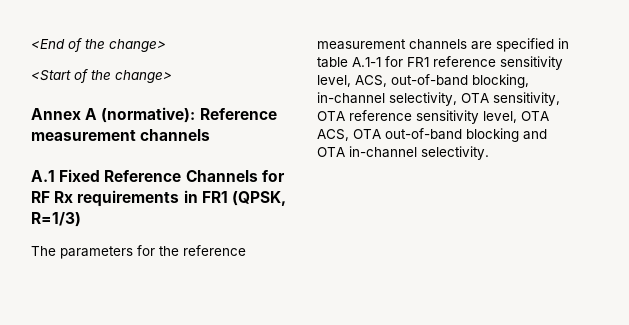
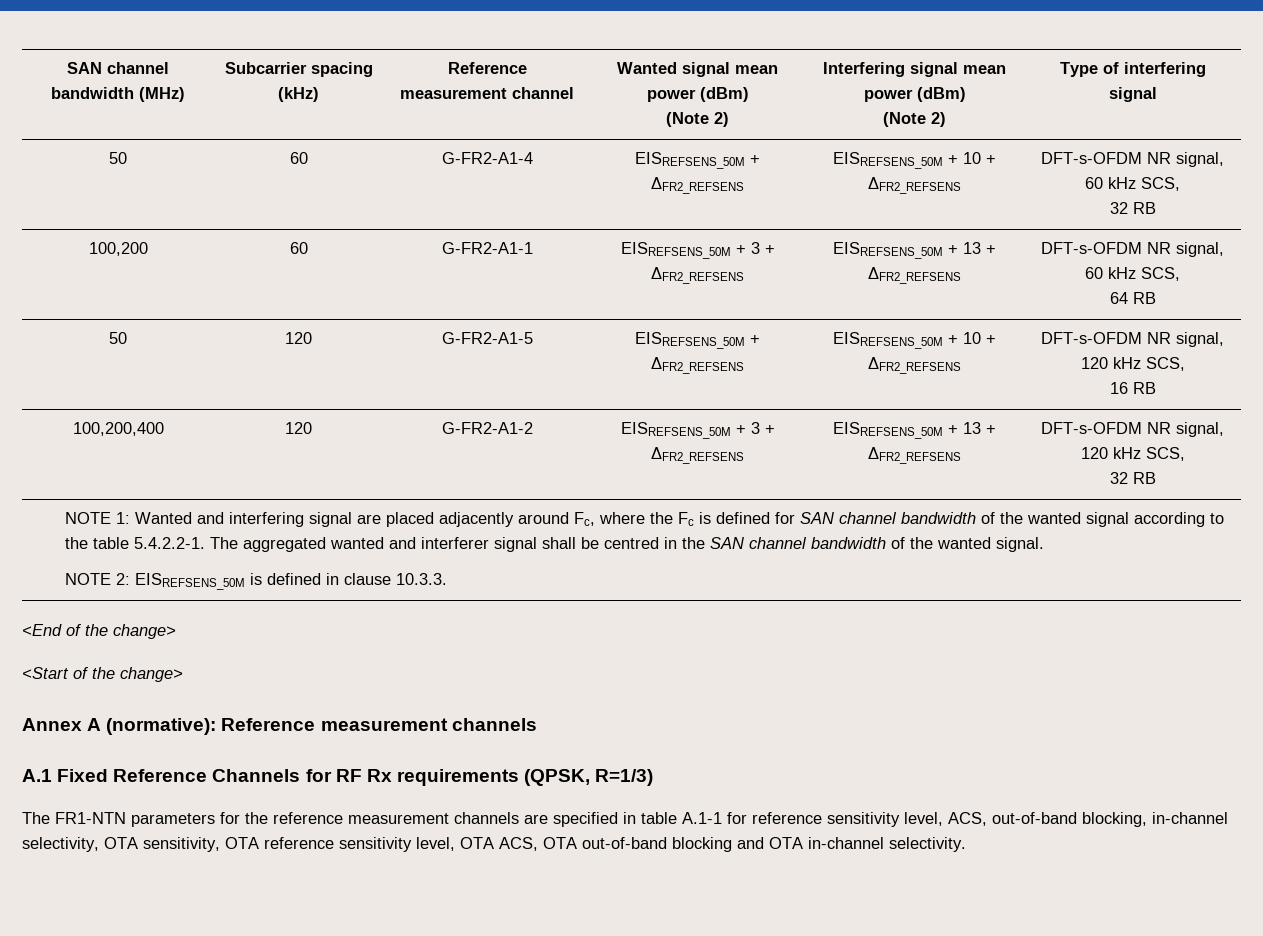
+ SAN channel bandwidth (MHz) | Subcarrier spacing (kHz) | Reference measurement channel | Wanted signal mean power (dBm)
+ (Note 2) | Interfering signal mean power (dBm)
+ (Note 2) | Type of interfering signal
+ 50 | 60 | G-FR2-A1-4 | EISREFSENS_50M + ΔFR2_REFSENS | EISREFSENS_50M + 10 + ΔFR2_REFSENS | DFT-s-OFDM NR signal, 60 kHz SCS,
+ 32 RB
+ 100,200 | 60 | G-FR2-A1-1 | EISREFSENS_50M + 3 + ΔFR2_REFSENS | EISREFSENS_50M + 13 + ΔFR2_REFSENS | DFT-s-OFDM NR signal, 60 kHz SCS,
+ 64 RB
+ 50 | 120 | G-FR2-A1-5 | EISREFSENS_50M + ΔFR2_REFSENS | EISREFSENS_50M + 10 + ΔFR2_REFSENS | DFT-s-OFDM NR signal, 120 kHz SCS,
+ 16 RB
+ 100,200,400 | 120 | G-FR2-A1-2 | EISREFSENS_50M + 3 + ΔFR2_REFSENS | EISREFSENS_50M + 13 + ΔFR2_REFSENS | DFT-s-OFDM NR signal, 120 kHz SCS,
+ 32 RB
+ NOTE 1: Wanted and interfering signal are placed adjacently around Fc, where the Fc is defined for SAN channel bandwidth of the wanted signal according to the table 5.4.2.2-1. The aggregated wanted and interferer signal shall be centred in the SAN channel bandwidth of the wanted signal.
+ NOTE 2: EISREFSENS_50M is defined in clause 10.3.3.
- A.1 Fixed Reference Channels for RF Rx requirements in FR1 (QPSK, R=1/3)
+ A.1 Fixed Reference Channels for RF Rx requirements (QPSK, R=1/3)
- The parameters for the reference measurement channels are specified in table A.1-1 for FR1 reference sensitivity level, ACS, out-of-band blocking, in-channel selectivity, OTA sensitivity, OTA reference sensitivity level, OTA ACS, OTA out-of-band blocking and OTA in-channel selectivity.
+ The FR1-NTN parameters for the reference measurement channels are specified in table A.1-1 for reference sensitivity level, ACS, out-of-band blocking, in-channel selectivity, OTA sensitivity, OTA reference sensitivity level, OTA ACS, OTA out-of-band blocking and OTA in-channel selectivity.

